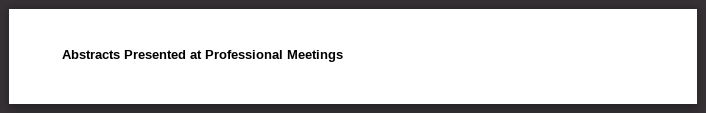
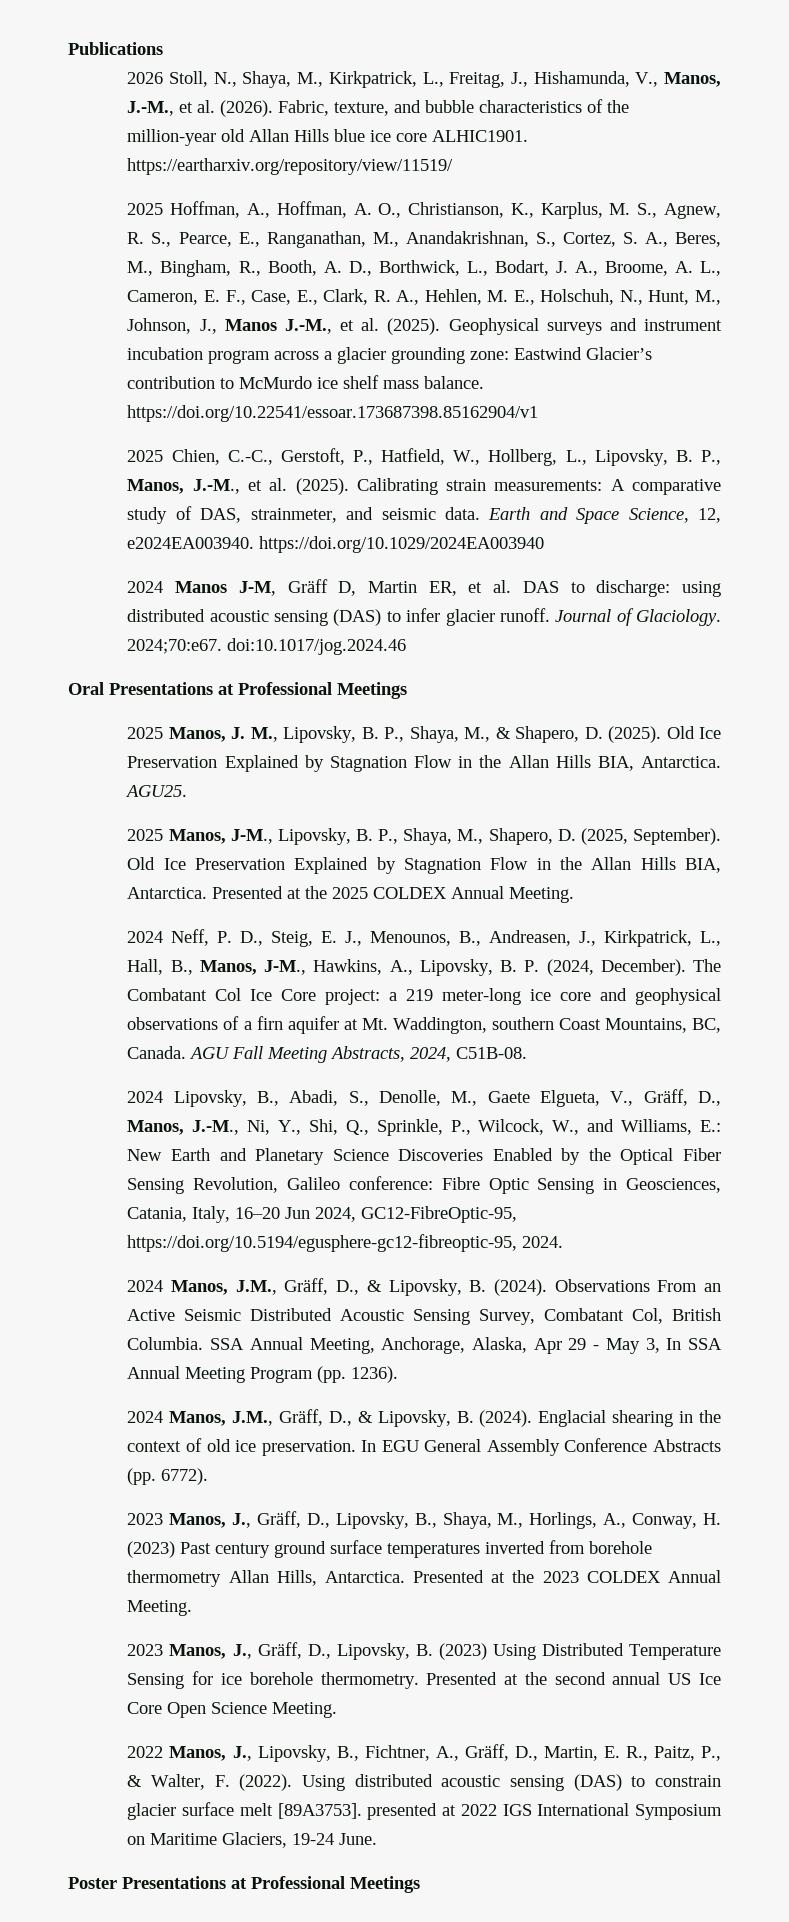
- Abstracts Presented at Professional Meetings
+ Publications
+ 2026 Stoll, N., Shaya, M., Kirkpatrick, L., Freitag, J., Hishamunda, V., Manos, J.-M., et al. (2026). Fabric, texture, and bubble characteristics of the million-year old Allan Hills blue ice core ALHIC1901. https://eartharxiv.org/repository/view/11519/
+ 2025 Hoffman, A., Hoffman, A. O., Christianson, K., Karplus, M. S., Agnew, R. S., Pearce, E., Ranganathan, M., Anandakrishnan, S., Cortez, S. A., Beres, M., Bingham, R., Booth, A. D., Borthwick, L., Bodart, J. A., Broome, A. L., Cameron, E. F., Case, E., Clark, R. A., Hehlen, M. E., Holschuh, N., Hunt, M., Johnson, J., Manos J.-M., et al. (2025). Geophysical surveys and instrument incubation program across a glacier grounding zone: Eastwind Glacier’s contribution to McMurdo ice shelf mass balance. https://doi.org/10.22541/essoar.173687398.85162904/v1
+ 2025 Chien, C.-C., Gerstoft, P., Hatfield, W., Hollberg, L., Lipovsky, B. P., Manos, J.-M., et al. (2025). Calibrating strain measurements: A comparative study of DAS, strainmeter, and seismic data. Earth and Space Science, 12, e2024EA003940. https://doi.org/10.1029/2024EA003940
+ 2024 Manos J-M, Gräff D, Martin ER, et al. DAS to discharge: using distributed acoustic sensing (DAS) to infer glacier runoff. Journal of Glaciology. 2024;70:e67. doi:10.1017/jog.2024.46
+ Oral Presentations at Professional Meetings
+ 2025 Manos, J. M., Lipovsky, B. P., Shaya, M., & Shapero, D. (2025). Old Ice Preservation Explained by Stagnation Flow in the Allan Hills BIA, Antarctica. AGU25.
+ 2025 Manos, J-M., Lipovsky, B. P., Shaya, M., Shapero, D. (2025, September). Old Ice Preservation Explained by Stagnation Flow in the Allan Hills BIA, Antarctica. Presented at the 2025 COLDEX Annual Meeting.
+ 2024 Neff, P. D., Steig, E. J., Menounos, B., Andreasen, J., Kirkpatrick, L., Hall, B., Manos, J-M., Hawkins, A., Lipovsky, B. P. (2024, December). The Combatant Col Ice Core project: a 219 meter-long ice core and geophysical observations of a firn aquifer at Mt. Waddington, southern Coast Mountains, BC, Canada. AGU Fall Meeting Abstracts, 2024, C51B-08.
+ 2024 Lipovsky, B., Abadi, S., Denolle, M., Gaete Elgueta, V., Gräff, D., Manos, J.-M., Ni, Y., Shi, Q., Sprinkle, P., Wilcock, W., and Williams, E.: New Earth and Planetary Science Discoveries Enabled by the Optical Fiber Sensing Revolution, Galileo conference: Fibre Optic Sensing in Geosciences, Catania, Italy, 16–20 Jun 2024, GC12-FibreOptic-95, https://doi.org/10.5194/egusphere-gc12-fibreoptic-95, 2024.
+ 2024 Manos, J.M., Gräff, D., & Lipovsky, B. (2024). Observations From an Active Seismic Distributed Acoustic Sensing Survey, Combatant Col, British Columbia. SSA Annual Meeting, Anchorage, Alaska, Apr 29 - May 3, In SSA Annual Meeting Program (pp. 1236).
+ 2024 Manos, J.M., Gräff, D., & Lipovsky, B. (2024). Englacial shearing in the context of old ice preservation. In EGU General Assembly Conference Abstracts (pp. 6772).
+ 2023 Manos, J., Gräff, D., Lipovsky, B., Shaya, M., Horlings, A., Conway, H. (2023) Past century ground surface temperatures inverted from borehole thermometry Allan Hills, Antarctica. Presented at the 2023 COLDEX Annual Meeting.
+ 2023 Manos, J., Gräff, D., Lipovsky, B. (2023) Using Distributed Temperature Sensing for ice borehole thermometry. Presented at the second annual US Ice Core Open Science Meeting.
+ 2022 Manos, J., Lipovsky, B., Fichtner, A., Gräff, D., Martin, E. R., Paitz, P., & Walter, F. (2022). Using distributed acoustic sensing (DAS) to constrain glacier surface melt [89A3753]. presented at 2022 IGS International Symposium on Maritime Glaciers, 19-24 June.
+ Poster Presentations at Professional Meetings

